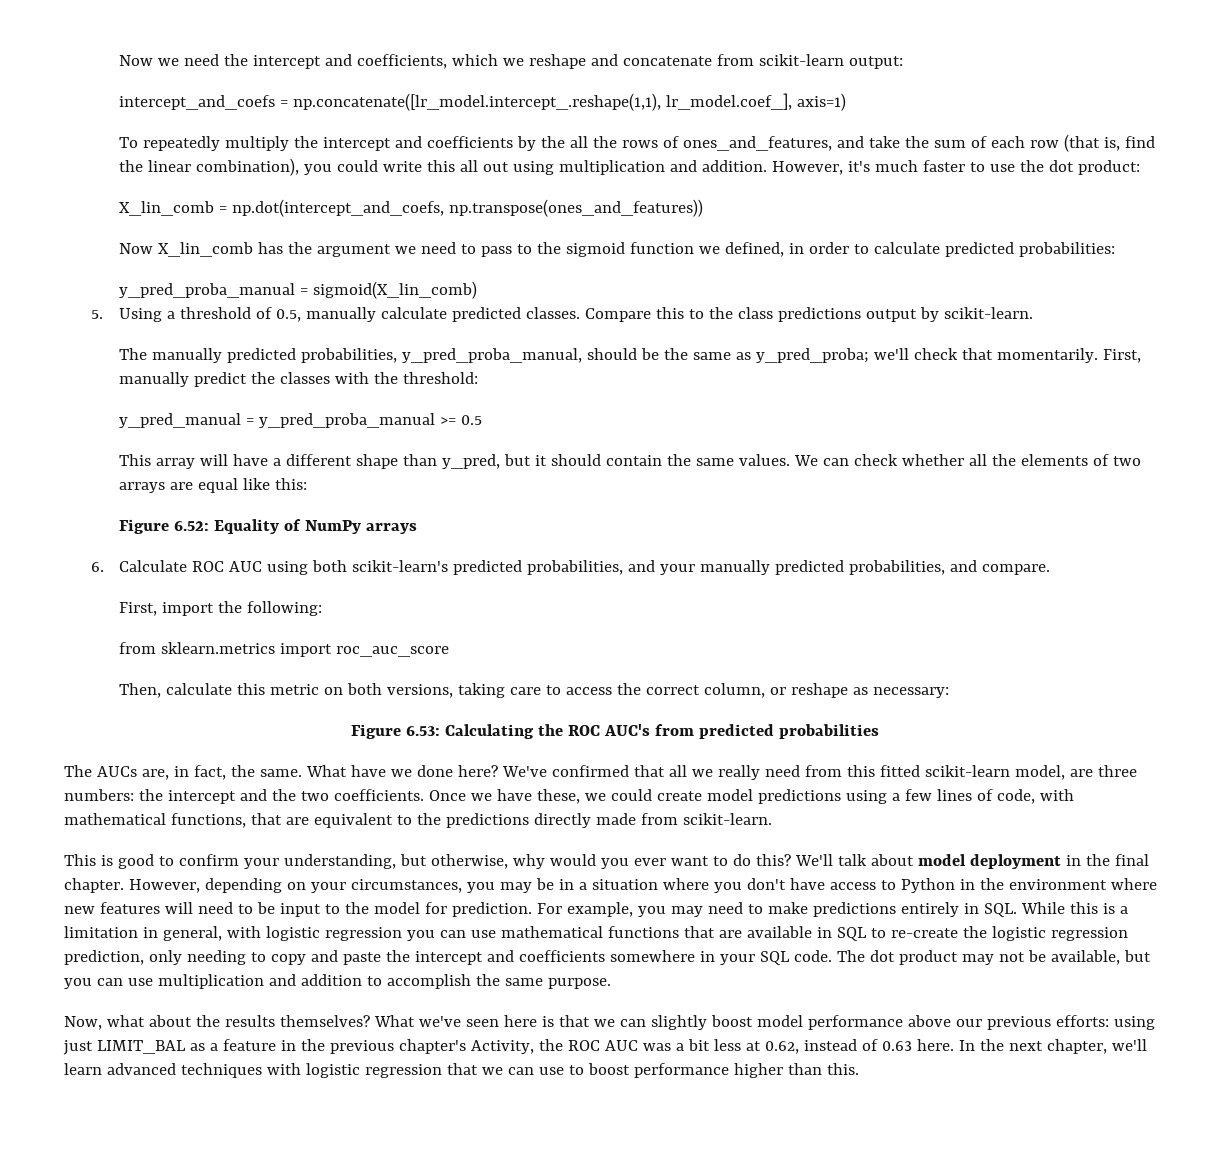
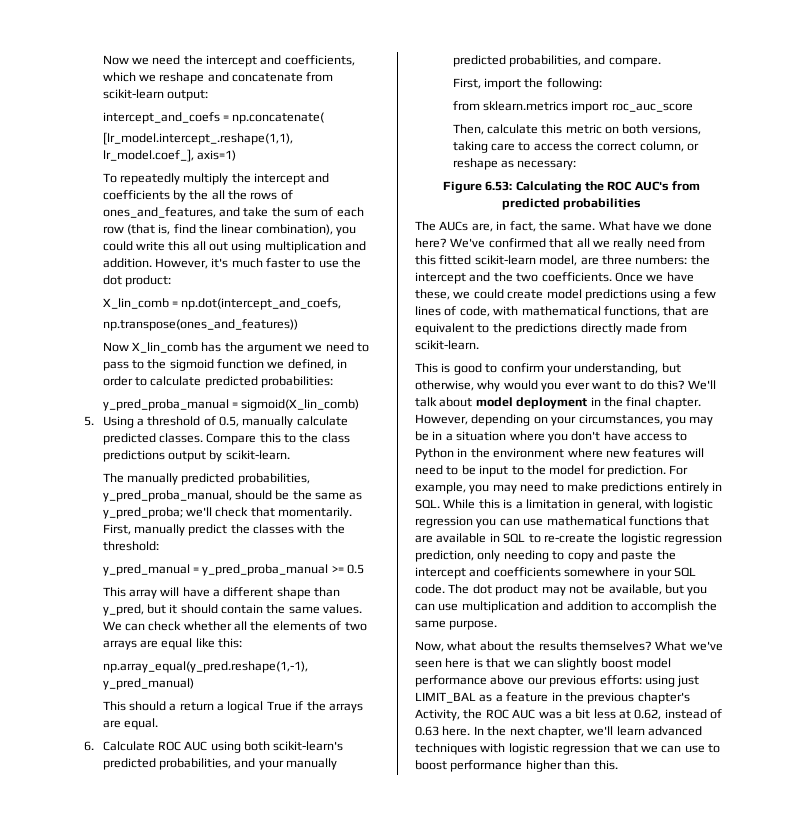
- intercept_and_coefs = np.concatenate([lr_model.intercept_.reshape(1,1), lr_model.coef_], axis=1)
+ intercept_and_coefs = np.concatenate(
+ [lr_model.intercept_.reshape(1,1), lr_model.coef_], axis=1)
- X_lin_comb = np.dot(intercept_and_coefs, np.transpose(ones_and_features))
+ X_lin_comb = np.dot(intercept_and_coefs,
+ np.transpose(ones_and_features))
- Figure 6.52: Equality of NumPy arrays
+ np.array_equal(y_pred.reshape(1,-1), y_pred_manual)
+ This should a return a logical True if the arrays are equal.

